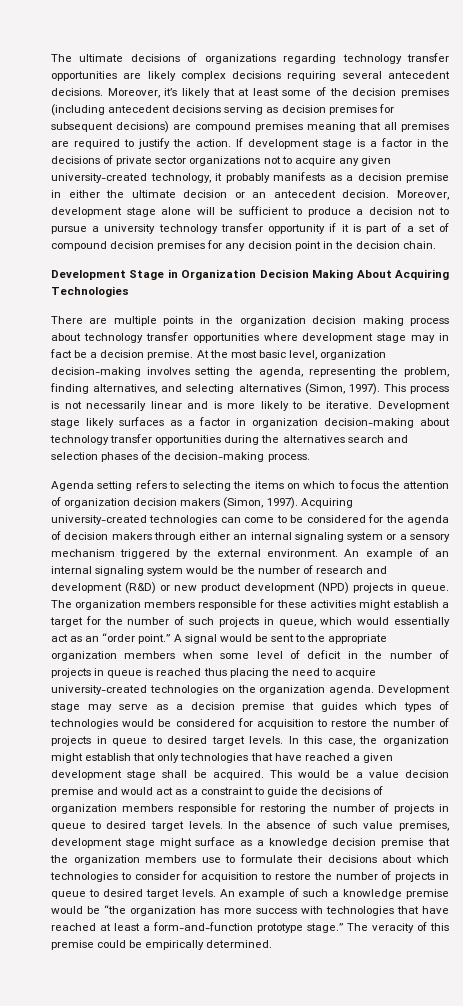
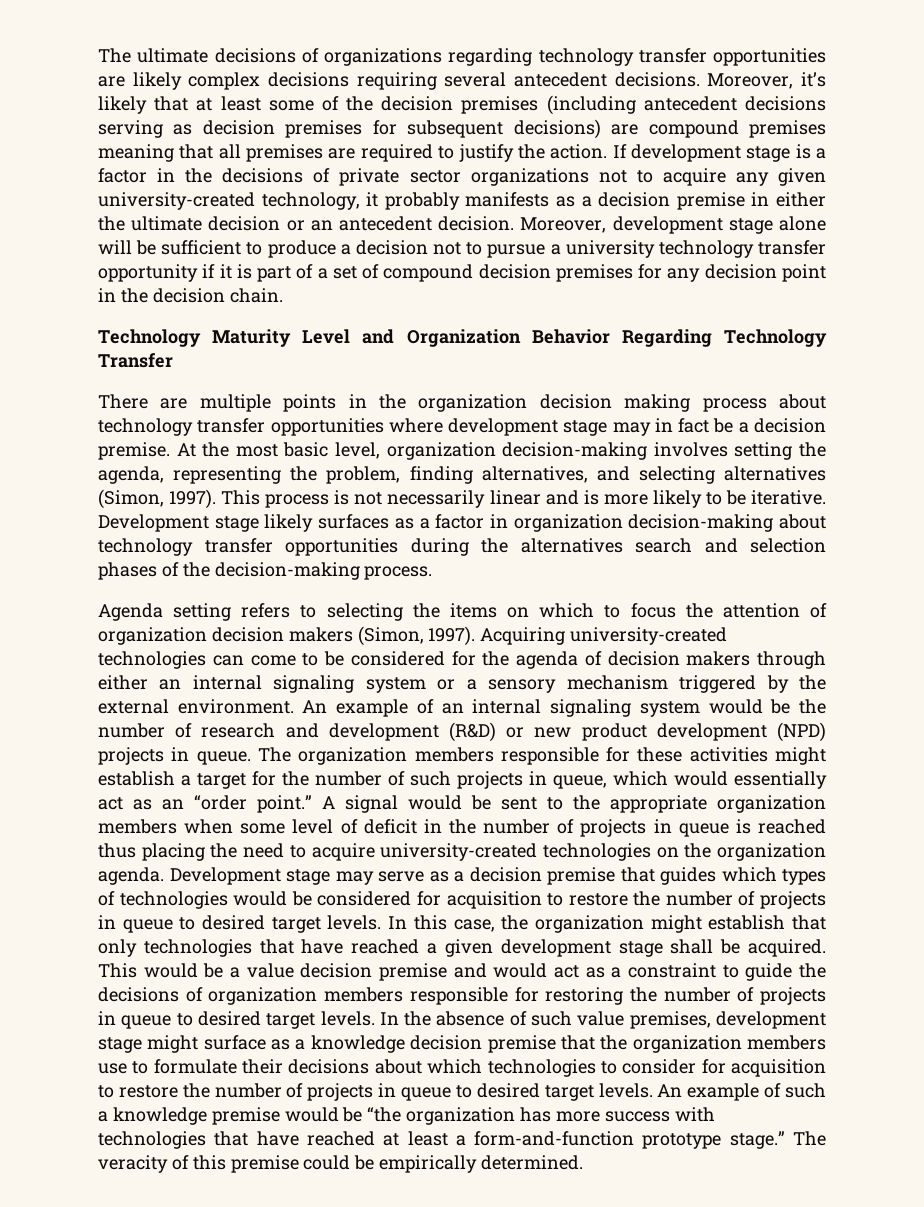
- Development Stage in Organization Decision Making About Acquiring Technologies
+ Technology Maturity Level and Organization Behavior Regarding Technology Transfer

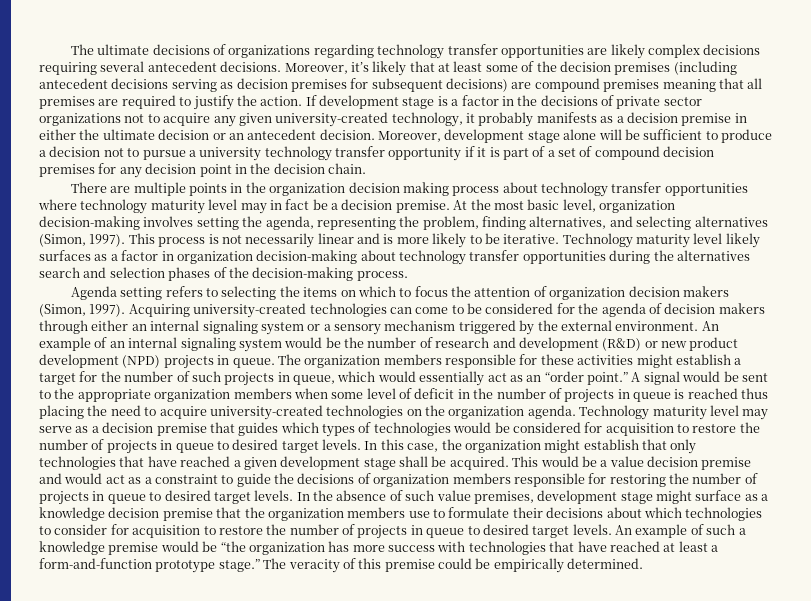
- Technology Maturity Level and Organization Behavior Regarding Technology Transfer
- There are multiple points in the organization decision making process about technology transfer opportunities where development stage may in fact be a decision premise.
+ There are multiple points in the organization decision making process about technology transfer opportunities where technology maturity level may in fact be a decision premise.
- Development stage likely surfaces as a factor in organization decision-making about technology transfer opportunities during the alternatives search and selection phases of the decision-making process.
+ Technology maturity level likely surfaces as a factor in organization decision-making about technology transfer opportunities during the alternatives search and selection phases of the decision-making process.
- Development stage may serve as a decision premise that guides which types of technologies would be considered for acquisition to restore the number of projects in queue to desired target levels.
+ Technology maturity level may serve as a decision premise that guides which types of technologies would be considered for acquisition to restore the number of projects in queue to desired target levels.

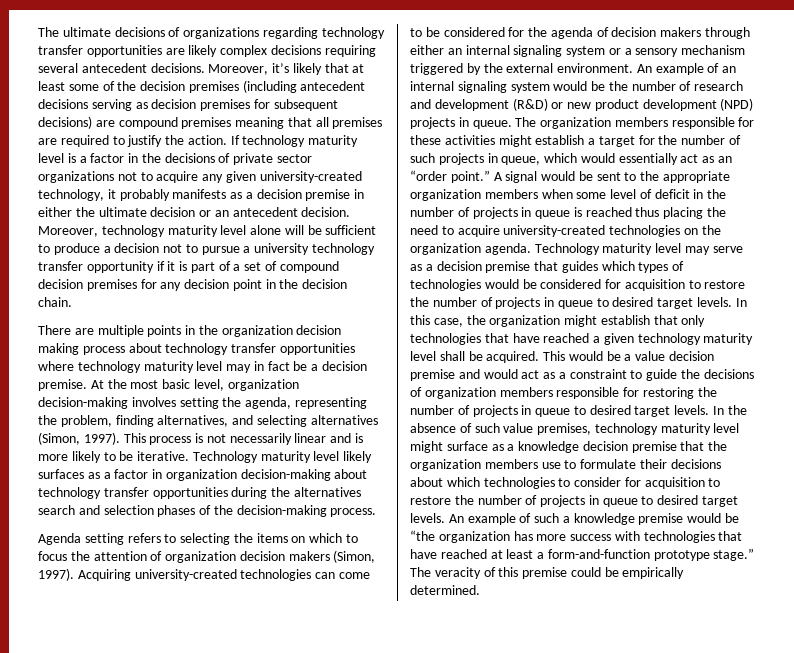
- If development stage is a factor in the decisions of private sector organizations not to acquire any given university-created technology, it probably manifests as a decision premise in either the ultimate decision or an antecedent decision.
+ If technology maturity level is a factor in the decisions of private sector organizations not to acquire any given university-created technology, it probably manifests as a decision premise in either the ultimate decision or an antecedent decision.
- Moreover, development stage alone will be sufficient to produce a decision not to pursue a university technology transfer opportunity if it is part of a set of compound decision premises for any decision point in the decision chain.
+ Moreover, technology maturity level alone will be sufficient to produce a decision not to pursue a university technology transfer opportunity if it is part of a set of compound decision premises for any decision point in the decision chain.
- In this case, the organization might establish that only technologies that have reached a given development stage shall be acquired.
+ In this case, the organization might establish that only technologies that have reached a given technology maturity level shall be acquired.
- In the absence of such value premises, development stage might surface as a knowledge decision premise that the organization members use to formulate their decisions about which technologies to consider for acquisition to restore the number of projects in queue to desired target levels.
+ In the absence of such value premises, technology maturity level might surface as a knowledge decision premise that the organization members use to formulate their decisions about which technologies to consider for acquisition to restore the number of projects in queue to desired target levels.

